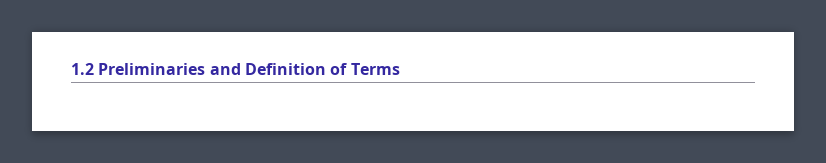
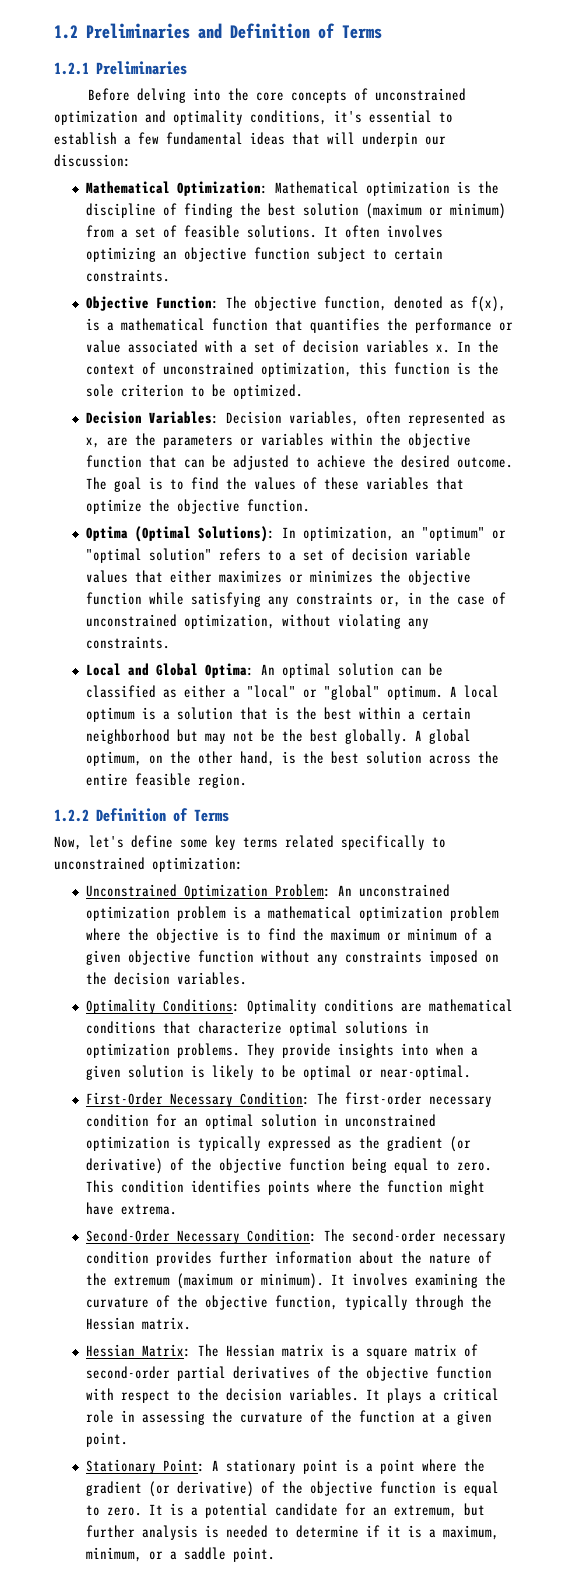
+ 1.2.1 Preliminaries
+ Before delving into the core concepts of unconstrained optimization and optimality conditions, it's essential to establish a few fundamental ideas that will underpin our discussion:
+ Mathematical Optimization: Mathematical optimization is the discipline of finding the best solution (maximum or minimum) from a set of feasible solutions. It often involves optimizing an objective function subject to certain constraints.
+ Objective Function: The objective function, denoted as f(x), is a mathematical function that quantifies the performance or value associated with a set of decision variables x. In the context of unconstrained optimization, this function is the sole criterion to be optimized.
+ Decision Variables: Decision variables, often represented as x, are the parameters or variables within the objective function that can be adjusted to achieve the desired outcome. The goal is to find the values of these variables that optimize the objective function.
+ Optima (Optimal Solutions): In optimization, an "optimum" or "optimal solution" refers to a set of decision variable values that either maximizes or minimizes the objective function while satisfying any constraints or, in the case of unconstrained optimization, without violating any constraints.
+ Local and Global Optima: An optimal solution can be classified as either a "local" or "global" optimum. A local optimum is a solution that is the best within a certain neighborhood but may not be the best globally. A global optimum, on the other hand, is the best solution across the entire feasible region.
+ 1.2.2 Definition of Terms
+ Now, let's define some key terms related specifically to unconstrained optimization:
+ Unconstrained Optimization Problem: An unconstrained optimization problem is a mathematical optimization problem where the objective is to find the maximum or minimum of a given objective function without any constraints imposed on the decision variables.
+ Optimality Conditions: Optimality conditions are mathematical conditions that characterize optimal solutions in optimization problems. They provide insights into when a given solution is likely to be optimal or near-optimal.
+ First-Order Necessary Condition: The first-order necessary condition for an optimal solution in unconstrained optimization is typically expressed as the gradient (or derivative) of the objective function being equal to zero. This condition identifies points where the function might have extrema.
+ Second-Order Necessary Condition: The second-order necessary condition provides further information about the nature of the extremum (maximum or minimum). It involves examining the curvature of the objective function, typically through the Hessian matrix.
+ Hessian Matrix: The Hessian matrix is a square matrix of second-order partial derivatives of the objective function with respect to the decision variables. It plays a critical role in assessing the curvature of the function at a given point.
+ Stationary Point: A stationary point is a point where the gradient (or derivative) of the objective function is equal to zero. It is a potential candidate for an extremum, but further analysis is needed to determine if it is a maximum, minimum, or a saddle point.

